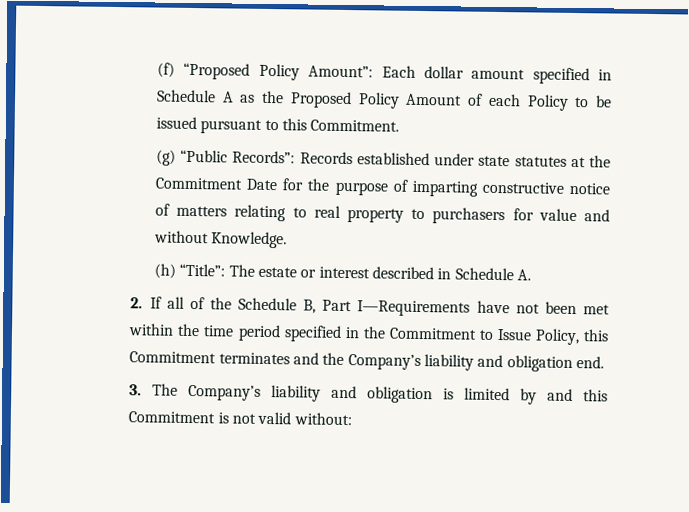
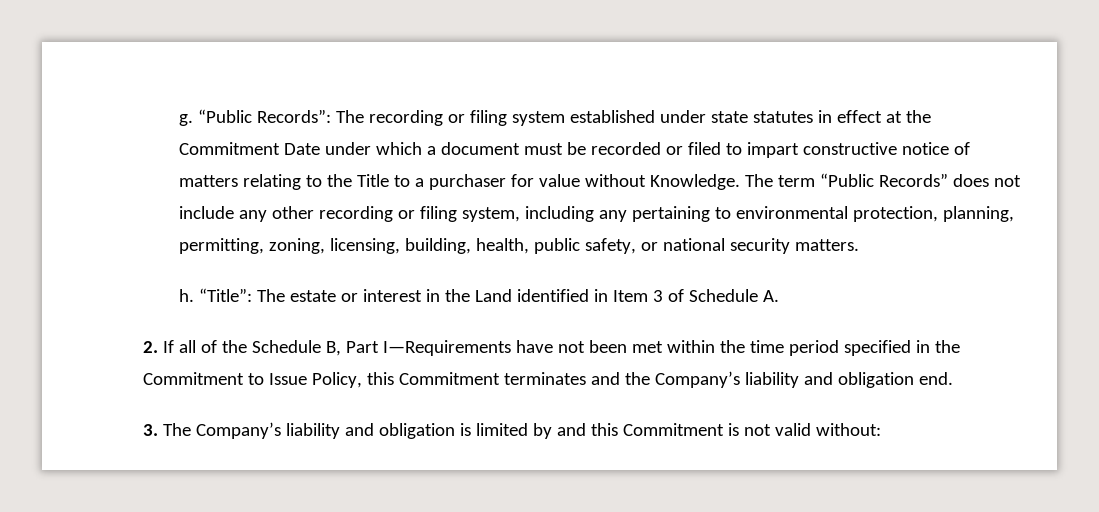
- (f) “Proposed Policy Amount”: Each dollar amount specified in Schedule A as the Proposed Policy Amount of each Policy to be issued pursuant to this Commitment.
- (g) “Public Records”: Records established under state statutes at the Commitment Date for the purpose of imparting constructive notice of matters relating to real property to purchasers for value and without Knowledge.
- (h) “Title”: The estate or interest described in Schedule A.
+ g. “Public Records”: The recording or filing system established under state statutes in effect at the Commitment Date under which a document must be recorded or filed to impart constructive notice of matters relating to the Title to a purchaser for value without Knowledge. The term “Public Records” does not include any other recording or filing system, including any pertaining to environmental protection, planning, permitting, zoning, licensing, building, health, public safety, or national security matters.
+ h. “Title”: The estate or interest in the Land identified in Item 3 of Schedule A.

